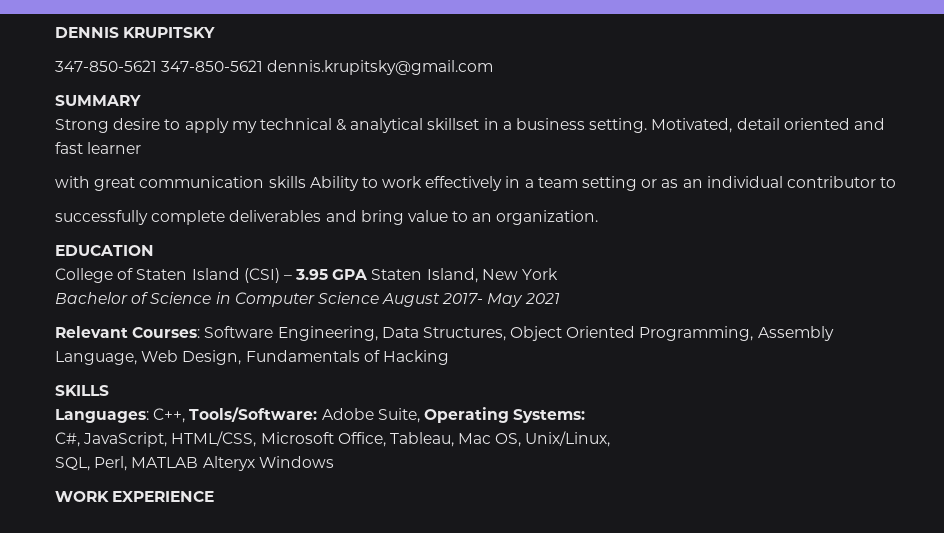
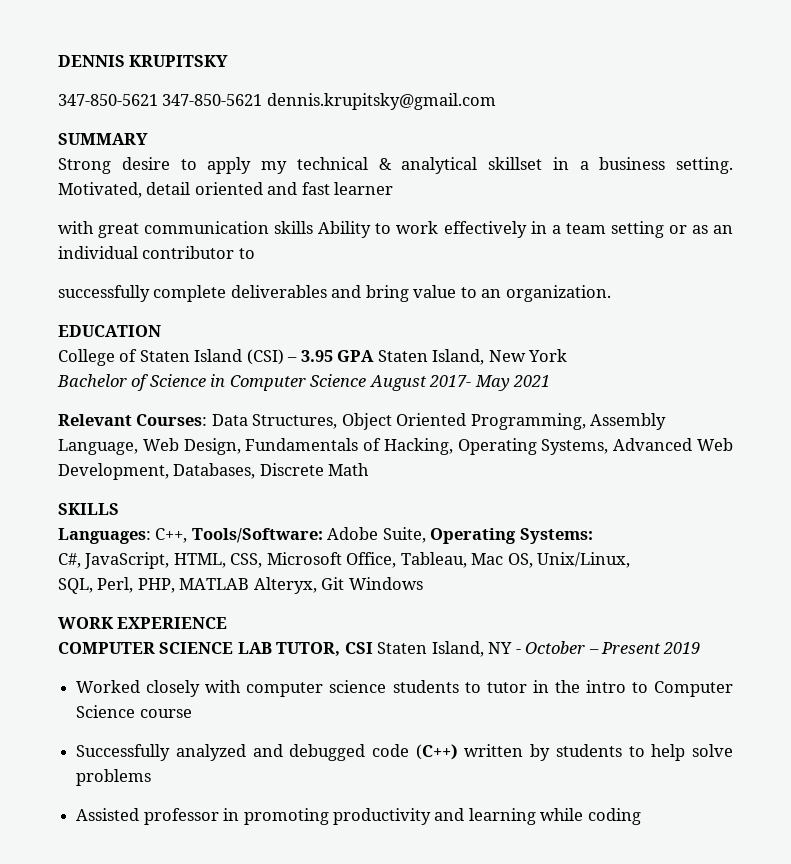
- Relevant Courses: Software Engineering, Data Structures, Object Oriented Programming, Assembly Language, Web Design, Fundamentals of Hacking
+ Relevant Courses: Data Structures, Object Oriented Programming, Assembly Language, Web Design, Fundamentals of Hacking, Operating Systems, Advanced Web Development, Databases, Discrete Math
- C#, JavaScript, HTML/CSS, Microsoft Office, Tableau, Mac OS, Unix/Linux,
+ C#, JavaScript, HTML, CSS, Microsoft Office, Tableau, Mac OS, Unix/Linux,
- SQL, Perl, MATLAB Alteryx Windows
+ SQL, Perl, PHP, MATLAB Alteryx, Git Windows
+ COMPUTER SCIENCE LAB TUTOR, CSI Staten Island, NY - October – Present 2019
+ Worked closely with computer science students to tutor in the intro to Computer Science course
+ Successfully analyzed and debugged code (C++) written by students to help solve problems
+ Assisted professor in promoting productivity and learning while coding

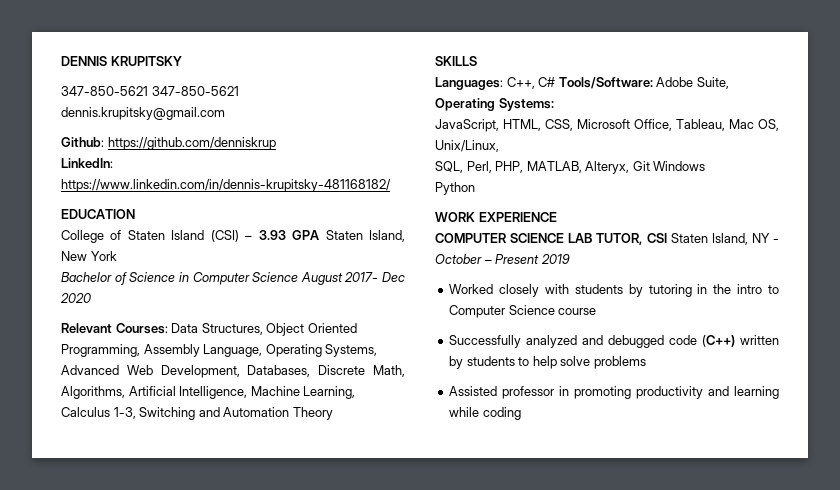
- SUMMARY
- Strong desire to apply my technical & analytical skillset in a business setting. Motivated, detail oriented and fast learner
- with great communication skills Ability to work effectively in a team setting or as an individual contributor to
- successfully complete deliverables and bring value to an organization.
+ Github: https://github.com/denniskrup
+ LinkedIn: https://www.linkedin.com/in/dennis-krupitsky-481168182/
- College of Staten Island (CSI) – 3.95 GPA Staten Island, New York
+ College of Staten Island (CSI) – 3.93 GPA Staten Island, New York
- Bachelor of Science in Computer Science August 2017- May 2021
+ Bachelor of Science in Computer Science August 2017- Dec 2020
- Relevant Courses: Data Structures, Object Oriented Programming, Assembly Language, Web Design, Fundamentals of Hacking, Operating Systems, Advanced Web Development, Databases, Discrete Math
+ Relevant Courses: Data Structures, Object Oriented Programming, Assembly Language, Operating Systems, Advanced Web Development, Databases, Discrete Math, Algorithms, Artificial Intelligence, Machine Learning, Calculus 1-3, Switching and Automation Theory
- Languages: C++, Tools/Software: Adobe Suite, Operating Systems:
+ Languages: C++, C# Tools/Software: Adobe Suite, Operating Systems:
- C#, JavaScript, HTML, CSS, Microsoft Office, Tableau, Mac OS, Unix/Linux,
+ JavaScript, HTML, CSS, Microsoft Office, Tableau, Mac OS, Unix/Linux,
- SQL, Perl, PHP, MATLAB Alteryx, Git Windows
+ SQL, Perl, PHP, MATLAB, Alteryx, Git Windows
+ Python
- Worked closely with computer science students to tutor in the intro to Computer Science course
+ Worked closely with students by tutoring in the intro to Computer Science course

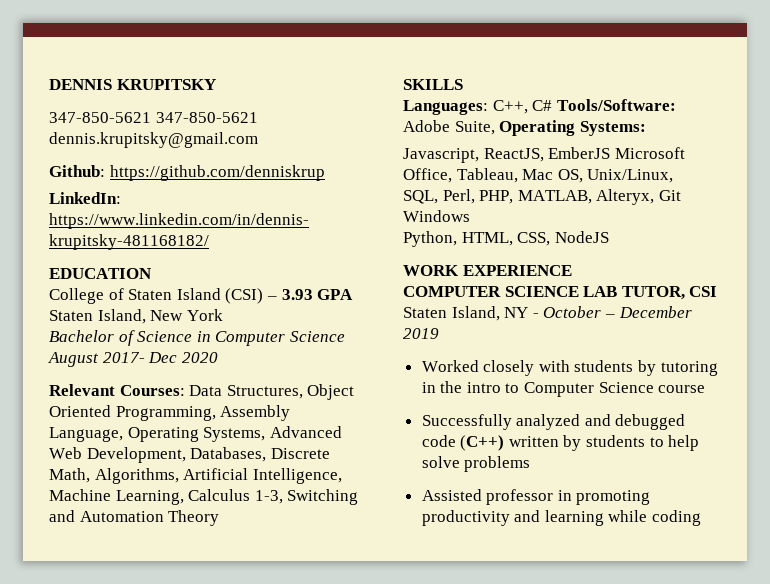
- JavaScript, HTML, CSS, Microsoft Office, Tableau, Mac OS, Unix/Linux,
+ Javascript, ReactJS, EmberJS Microsoft Office, Tableau, Mac OS, Unix/Linux,
- Python
+ Python, HTML, CSS, NodeJS
- COMPUTER SCIENCE LAB TUTOR, CSI Staten Island, NY - October – Present 2019
+ COMPUTER SCIENCE LAB TUTOR, CSI Staten Island, NY - October – December 2019

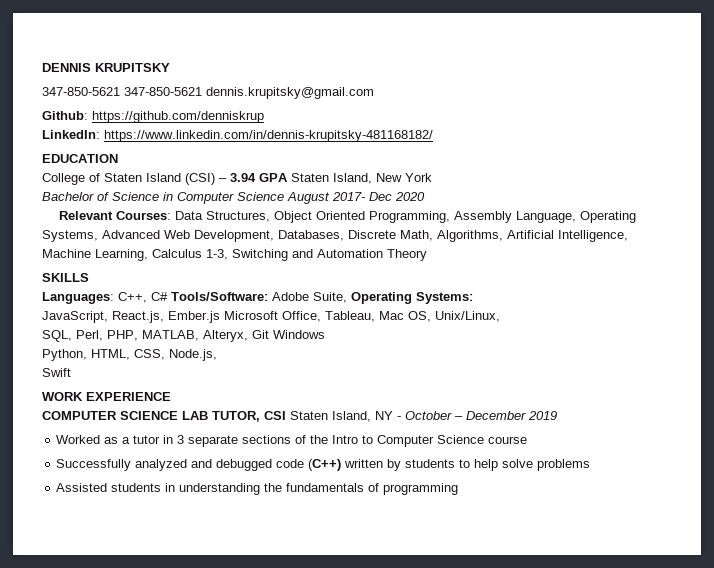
- College of Staten Island (CSI) – 3.93 GPA Staten Island, New York
+ College of Staten Island (CSI) – 3.94 GPA Staten Island, New York
- Javascript, ReactJS, EmberJS Microsoft Office, Tableau, Mac OS, Unix/Linux,
+ JavaScript, React.js, Ember.js Microsoft Office, Tableau, Mac OS, Unix/Linux,
- Python, HTML, CSS, NodeJS
+ Python, HTML, CSS, Node.js,
+ Swift
- Worked closely with students by tutoring in the intro to Computer Science course
+ Worked as a tutor in 3 separate sections of the Intro to Computer Science course
- Assisted professor in promoting productivity and learning while coding
+ Assisted students in understanding the fundamentals of programming

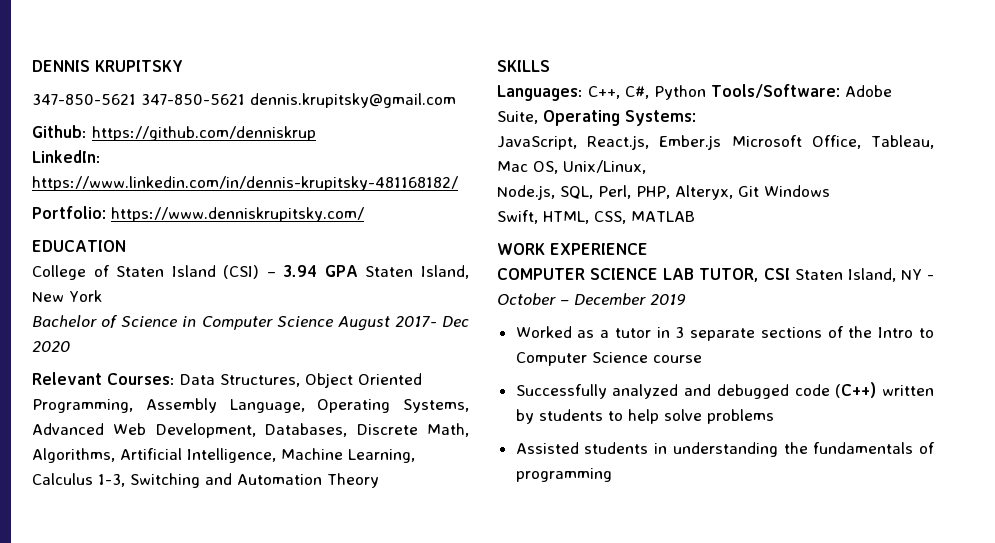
+ Portfolio: https://www.denniskrupitsky.com/
- Languages: C++, C# Tools/Software: Adobe Suite, Operating Systems:
+ Languages: C++, C#, Python Tools/Software: Adobe Suite, Operating Systems:
- SQL, Perl, PHP, MATLAB, Alteryx, Git Windows
+ Node.js, SQL, Perl, PHP, Alteryx, Git Windows
- Python, HTML, CSS, Node.js,
- Swift
+ Swift, HTML, CSS, MATLAB

